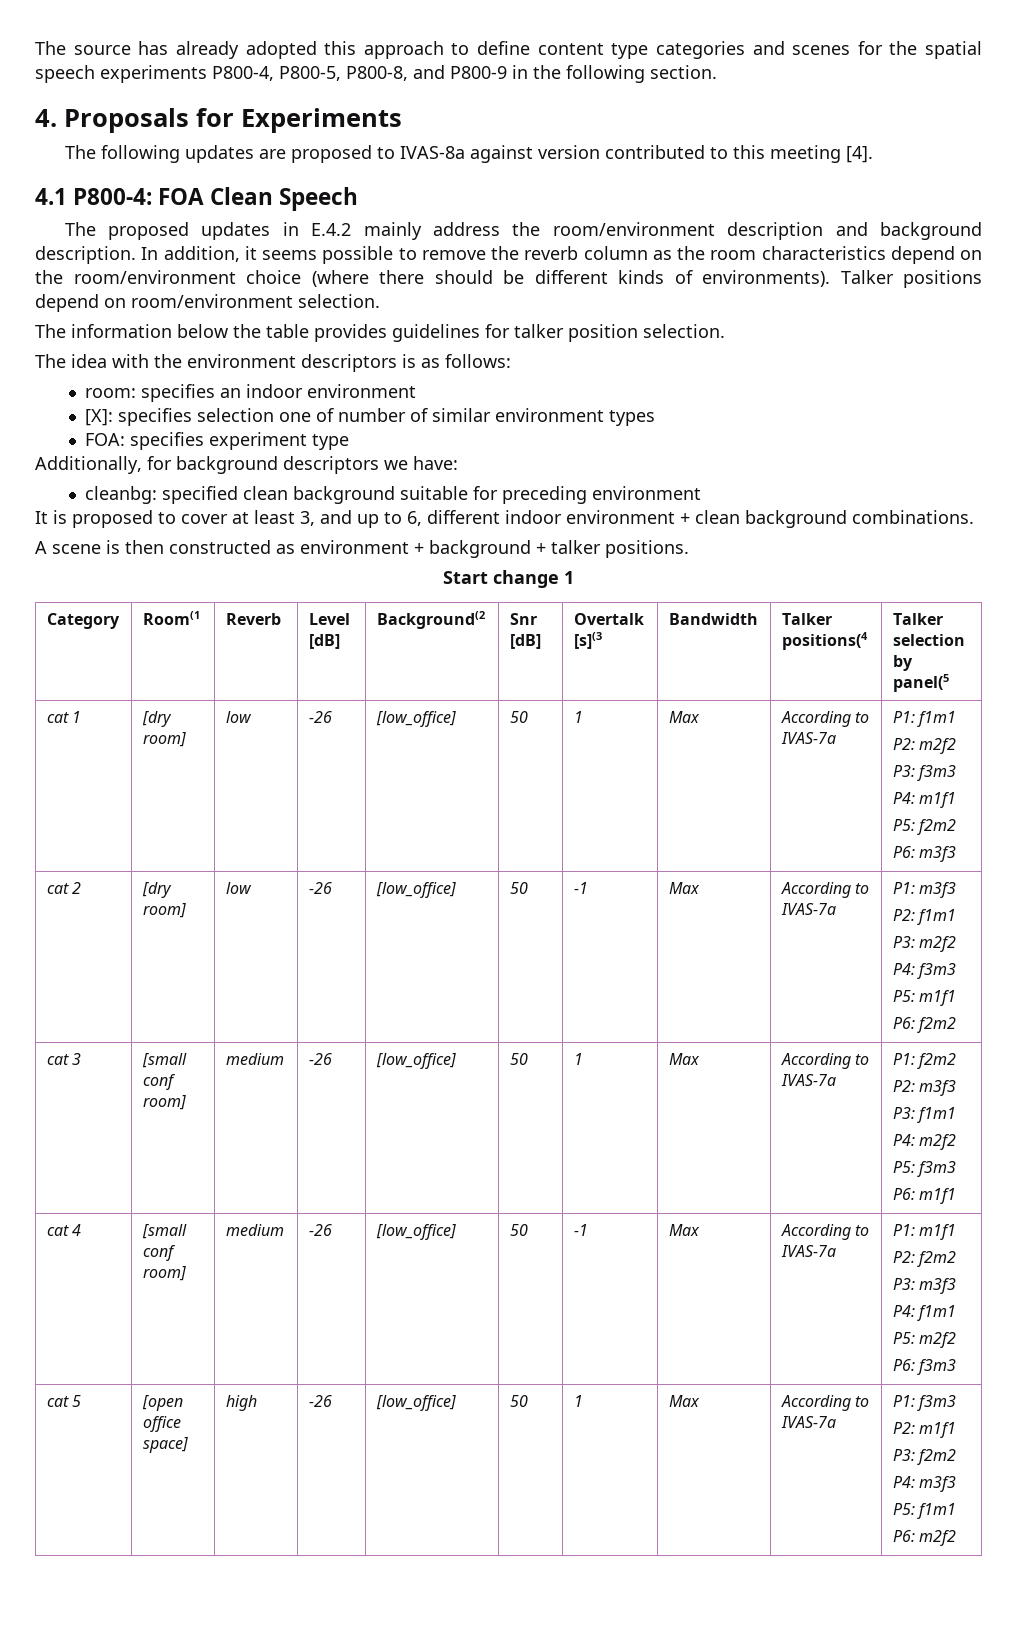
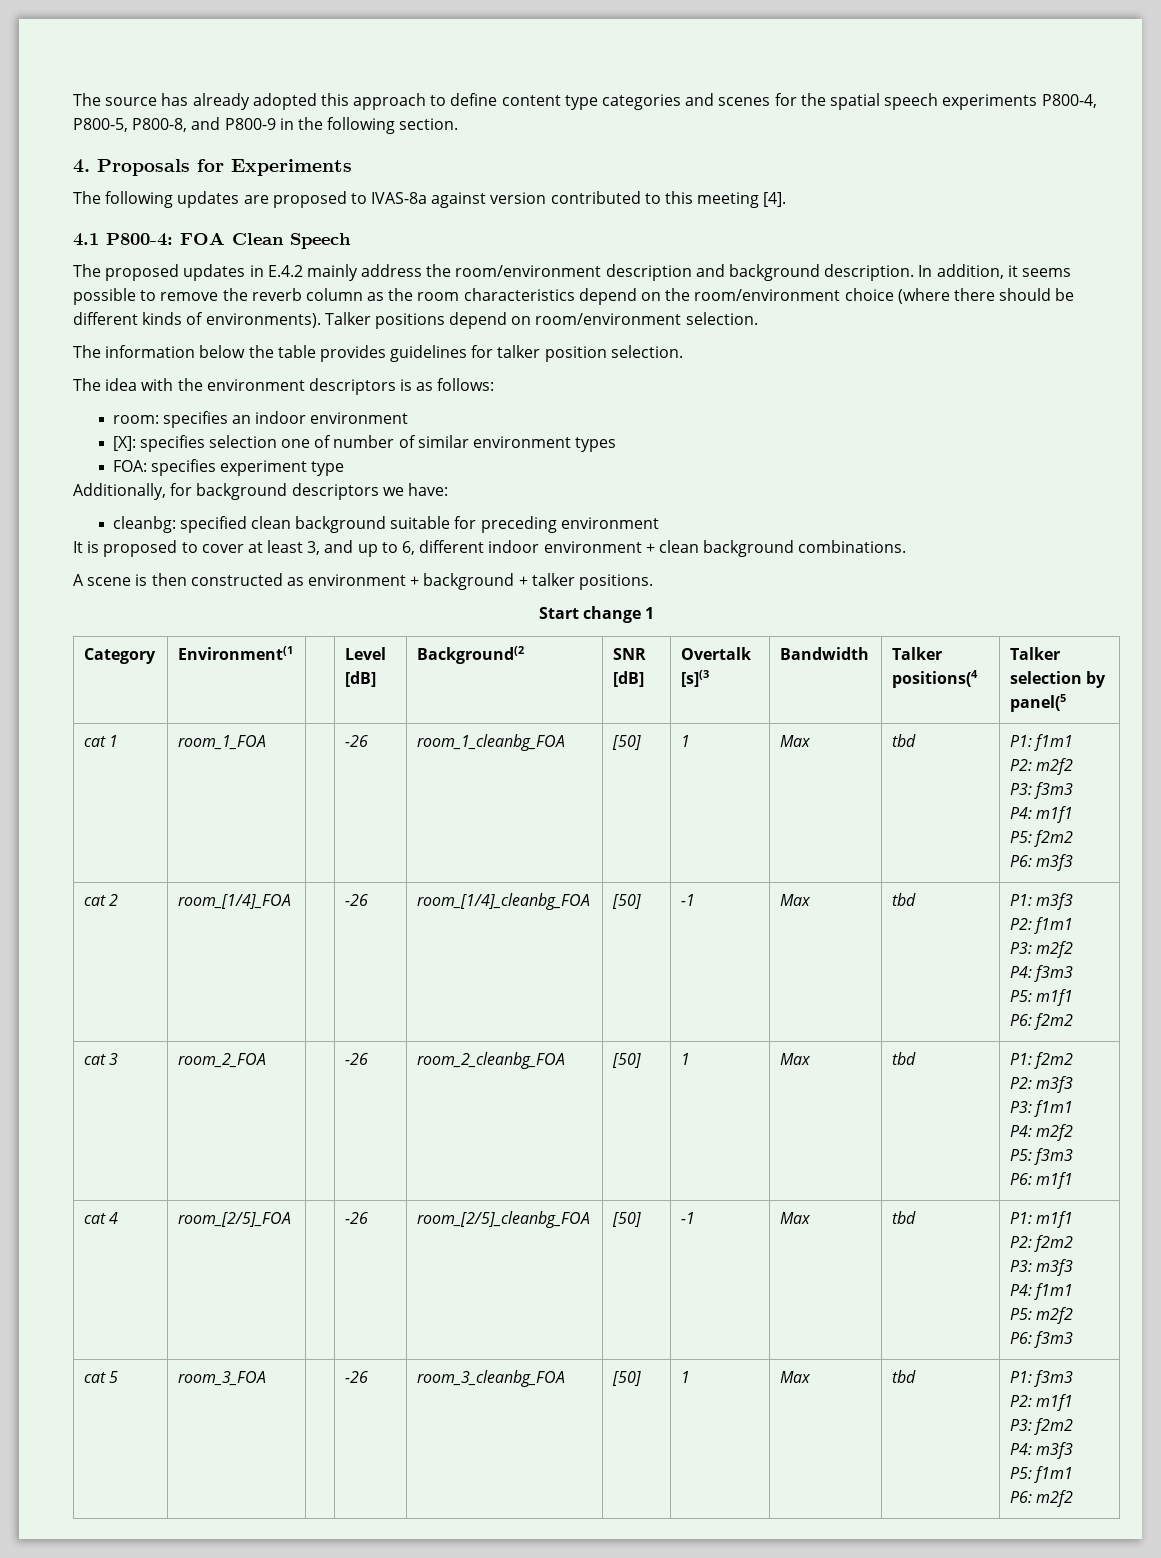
- Category | Room(1 | Reverb | Level [dB] | Background(2 | Snr [dB] | Overtalk [s](3 | Bandwidth | Talker positions(4 | Talker selection by panel(5
+ Category | Environment(1 | | Level [dB] | Background(2 | SNR [dB] | Overtalk [s](3 | Bandwidth | Talker positions(4 | Talker selection by panel(5
- cat 1 | [dry room] | low | -26 | [low_office] | 50 | 1 | Max | According to IVAS-7a | P1: f1m1
+ cat 1 | room_1_FOA | | -26 | room_1_cleanbg_FOA | [50] | 1 | Max | tbd | P1: f1m1
- cat 2 | [dry room] | low | -26 | [low_office] | 50 | -1 | Max | According to IVAS-7a | P1: m3f3
+ cat 2 | room_[1/4]_FOA | | -26 | room_[1/4]_cleanbg_FOA | [50] | -1 | Max | tbd | P1: m3f3
- cat 3 | [small conf room] | medium | -26 | [low_office] | 50 | 1 | Max | According to IVAS-7a | P1: f2m2
+ cat 3 | room_2_FOA | | -26 | room_2_cleanbg_FOA | [50] | 1 | Max | tbd | P1: f2m2
- cat 4 | [small conf room] | medium | -26 | [low_office] | 50 | -1 | Max | According to IVAS-7a | P1: m1f1
+ cat 4 | room_[2/5]_FOA | | -26 | room_[2/5]_cleanbg_FOA | [50] | -1 | Max | tbd | P1: m1f1
- cat 5 | [open office space] | high | -26 | [low_office] | 50 | 1 | Max | According to IVAS-7a | P1: f3m3
+ cat 5 | room_3_FOA | | -26 | room_3_cleanbg_FOA | [50] | 1 | Max | tbd | P1: f3m3

